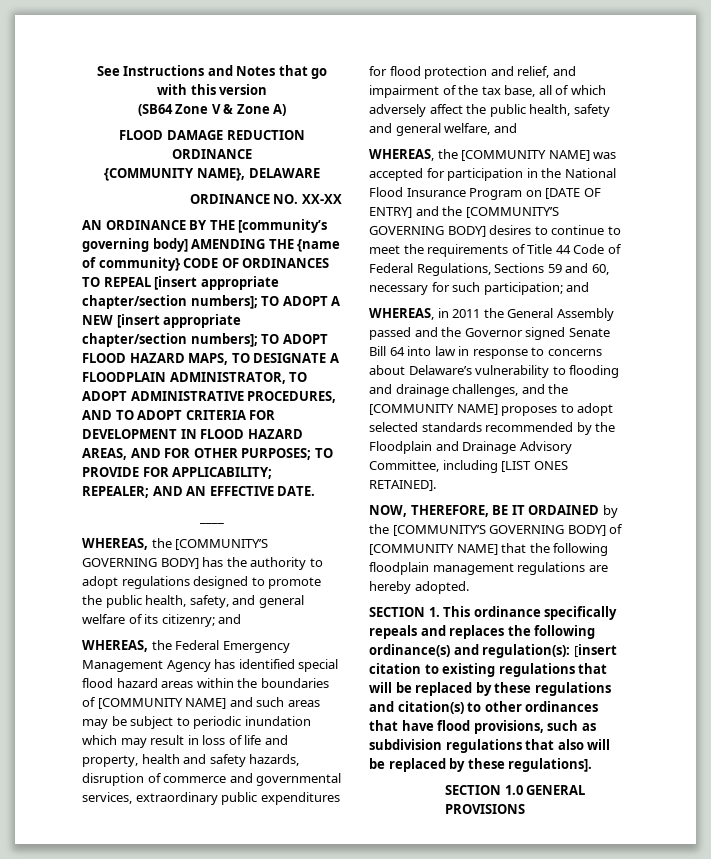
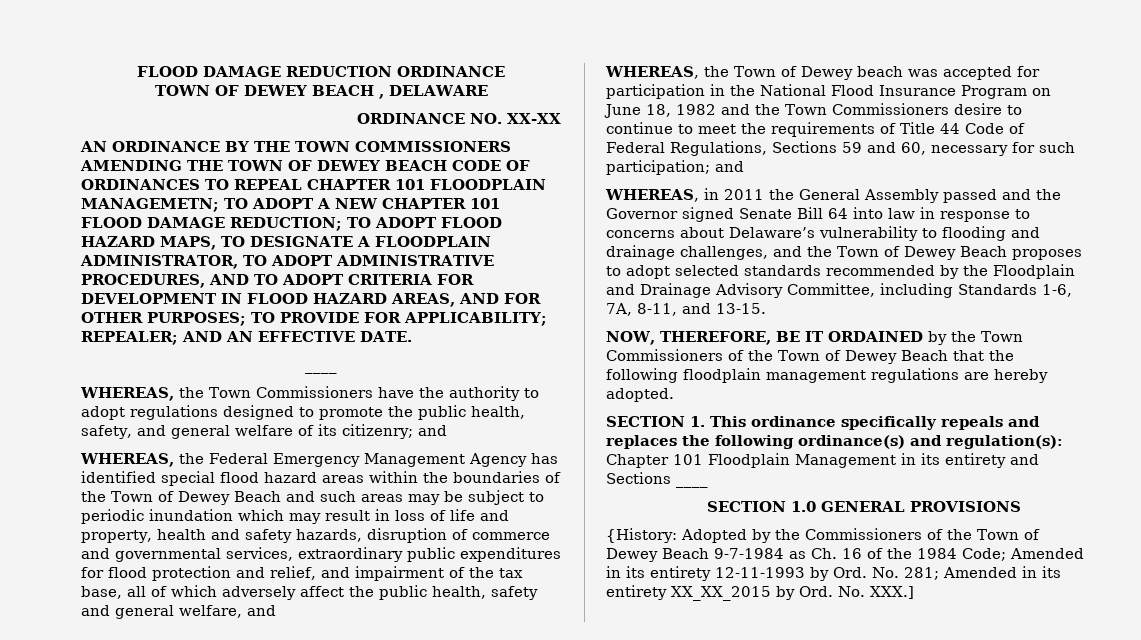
- See Instructions and Notes that go with this version
- (SB64 Zone V & Zone A)
- {COMMUNITY NAME}, DELAWARE
+ TOWN OF DEWEY BEACH , DELAWARE
- AN ORDINANCE BY THE [community’s governing body] AMENDING THE {name of community} CODE OF ORDINANCES TO REPEAL [insert appropriate chapter/section numbers]; TO ADOPT A NEW [insert appropriate chapter/section numbers]; TO ADOPT FLOOD HAZARD MAPS, TO DESIGNATE A FLOODPLAIN ADMINISTRATOR, TO ADOPT ADMINISTRATIVE PROCEDURES, AND TO ADOPT CRITERIA FOR DEVELOPMENT IN FLOOD HAZARD AREAS, AND FOR OTHER PURPOSES; TO PROVIDE FOR APPLICABILITY; REPEALER; AND AN EFFECTIVE DATE.
+ AN ORDINANCE BY THE TOWN COMMISSIONERS AMENDING THE TOWN OF DEWEY BEACH CODE OF ORDINANCES TO REPEAL CHAPTER 101 FLOODPLAIN MANAGEMETN; TO ADOPT A NEW CHAPTER 101 FLOOD DAMAGE REDUCTION; TO ADOPT FLOOD HAZARD MAPS, TO DESIGNATE A FLOODPLAIN ADMINISTRATOR, TO ADOPT ADMINISTRATIVE PROCEDURES, AND TO ADOPT CRITERIA FOR DEVELOPMENT IN FLOOD HAZARD AREAS, AND FOR OTHER PURPOSES; TO PROVIDE FOR APPLICABILITY; REPEALER; AND AN EFFECTIVE DATE.
- WHEREAS, the [COMMUNITY’S GOVERNING BODY] has the authority to adopt regulations designed to promote the public health, safety, and general welfare of its citizenry; and
+ WHEREAS, the Town Commissioners have the authority to adopt regulations designed to promote the public health, safety, and general welfare of its citizenry; and
- WHEREAS, the Federal Emergency Management Agency has identified special flood hazard areas within the boundaries of [COMMUNITY NAME] and such areas may be subject to periodic inundation which may result in loss of life and property, health and safety hazards, disruption of commerce and governmental services, extraordinary public expenditures for flood protection and relief, and impairment of the tax base, all of which adversely affect the public health, safety and general welfare, and
+ WHEREAS, the Federal Emergency Management Agency has identified special flood hazard areas within the boundaries of the Town of Dewey Beach and such areas may be subject to periodic inundation which may result in loss of life and property, health and safety hazards, disruption of commerce and governmental services, extraordinary public expenditures for flood protection and relief, and impairment of the tax base, all of which adversely affect the public health, safety and general welfare, and
- WHEREAS, the [COMMUNITY NAME] was accepted for participation in the National Flood Insurance Program on [DATE OF ENTRY] and the [COMMUNITY’S GOVERNING BODY] desires to continue to meet the requirements of Title 44 Code of Federal Regulations, Sections 59 and 60, necessary for such participation; and
+ WHEREAS, the Town of Dewey beach was accepted for participation in the National Flood Insurance Program on June 18, 1982 and the Town Commissioners desire to continue to meet the requirements of Title 44 Code of Federal Regulations, Sections 59 and 60, necessary for such participation; and
- WHEREAS, in 2011 the General Assembly passed and the Governor signed Senate Bill 64 into law in response to concerns about Delaware’s vulnerability to flooding and drainage challenges, and the [COMMUNITY NAME] proposes to adopt selected standards recommended by the Floodplain and Drainage Advisory Committee, including [LIST ONES RETAINED].
+ WHEREAS, in 2011 the General Assembly passed and the Governor signed Senate Bill 64 into law in response to concerns about Delaware’s vulnerability to flooding and drainage challenges, and the Town of Dewey Beach proposes to adopt selected standards recommended by the Floodplain and Drainage Advisory Committee, including Standards 1-6, 7A, 8-11, and 13-15.
- NOW, THEREFORE, BE IT ORDAINED by the [COMMUNITY’S GOVERNING BODY] of [COMMUNITY NAME] that the following floodplain management regulations are hereby adopted.
+ NOW, THEREFORE, BE IT ORDAINED by the Town Commissioners of the Town of Dewey Beach that the following floodplain management regulations are hereby adopted.
- SECTION 1. This ordinance specifically repeals and replaces the following ordinance(s) and regulation(s): [insert citation to existing regulations that will be replaced by these regulations and citation(s) to other ordinances that have flood provisions, such as subdivision regulations that also will be replaced by these regulations].
+ SECTION 1. This ordinance specifically repeals and replaces the following ordinance(s) and regulation(s): Chapter 101 Floodplain Management in its entirety and Sections ____
  SECTION 1.0 GENERAL PROVISIONS
+ {History: Adopted by the Commissioners of the Town of Dewey Beach 9-7-1984 as Ch. 16 of the 1984 Code; Amended in its entirety 12-11-1993 by Ord. No. 281; Amended in its entirety XX_XX_2015 by Ord. No. XXX.]

